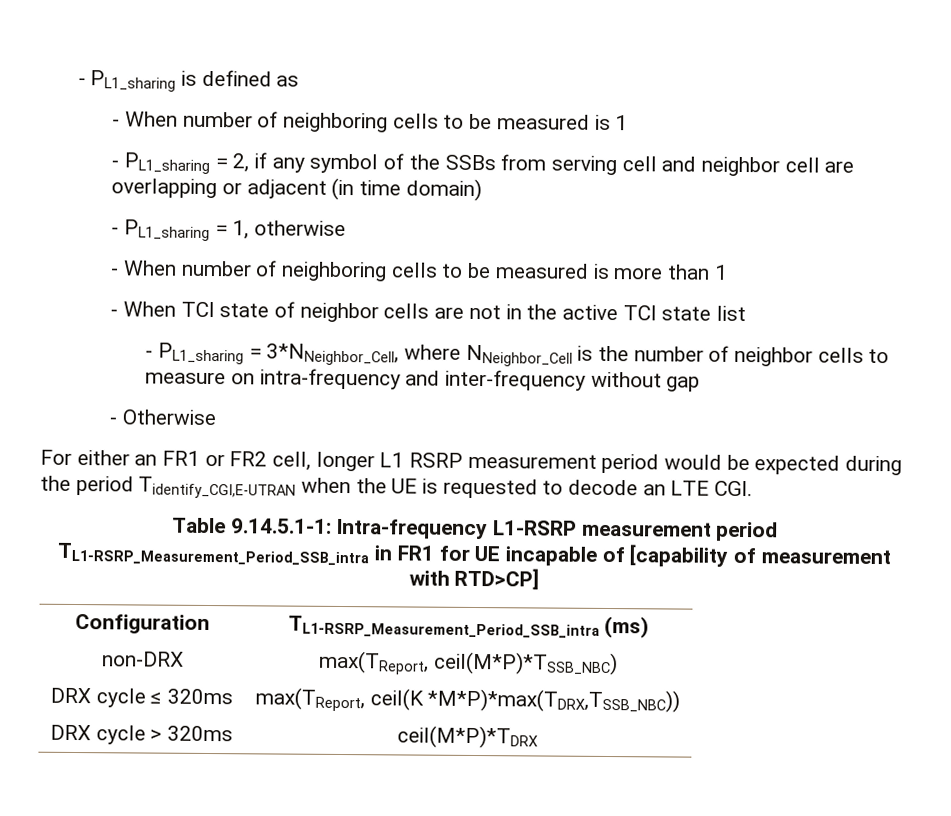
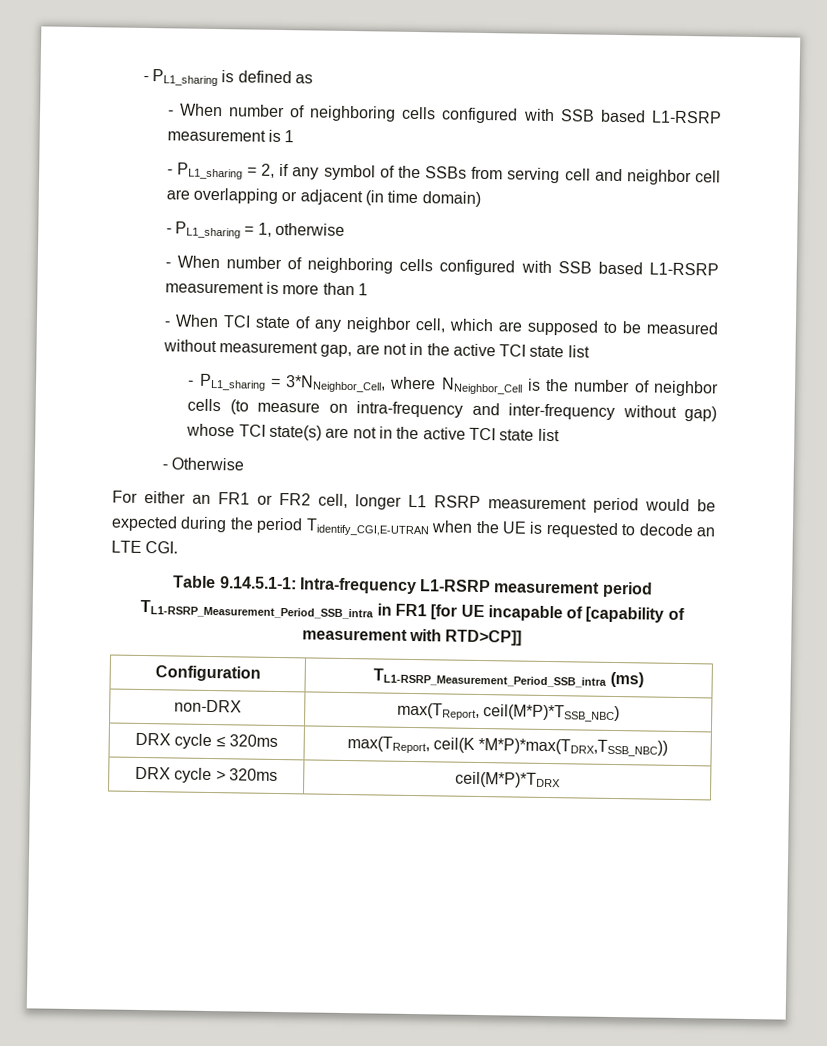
- - When number of neighboring cells to be measured is 1
+ - When number of neighboring cells configured with SSB based L1-RSRP measurement is 1
- - When number of neighboring cells to be measured is more than 1
+ - When number of neighboring cells configured with SSB based L1-RSRP measurement is more than 1
- - When TCI state of neighbor cells are not in the active TCI state list
+ - When TCI state of any neighbor cell, which are supposed to be measured without measurement gap, are not in the active TCI state list
- - PL1_sharing = 3*NNeighbor_Cell, where NNeighbor_Cell is the number of neighbor cells to measure on intra-frequency and inter-frequency without gap
+ - PL1_sharing = 3*NNeighbor_Cell, where NNeighbor_Cell is the number of neighbor cells (to measure on intra-frequency and inter-frequency without gap) whose TCI state(s) are not in the active TCI state list
- Table 9.14.5.1-1: Intra-frequency L1-RSRP measurement period TL1-RSRP_Measurement_Period_SSB_intra in FR1 for UE incapable of [capability of measurement with RTD>CP]
+ Table 9.14.5.1-1: Intra-frequency L1-RSRP measurement period TL1-RSRP_Measurement_Period_SSB_intra in FR1 [for UE incapable of [capability of measurement with RTD>CP]]

